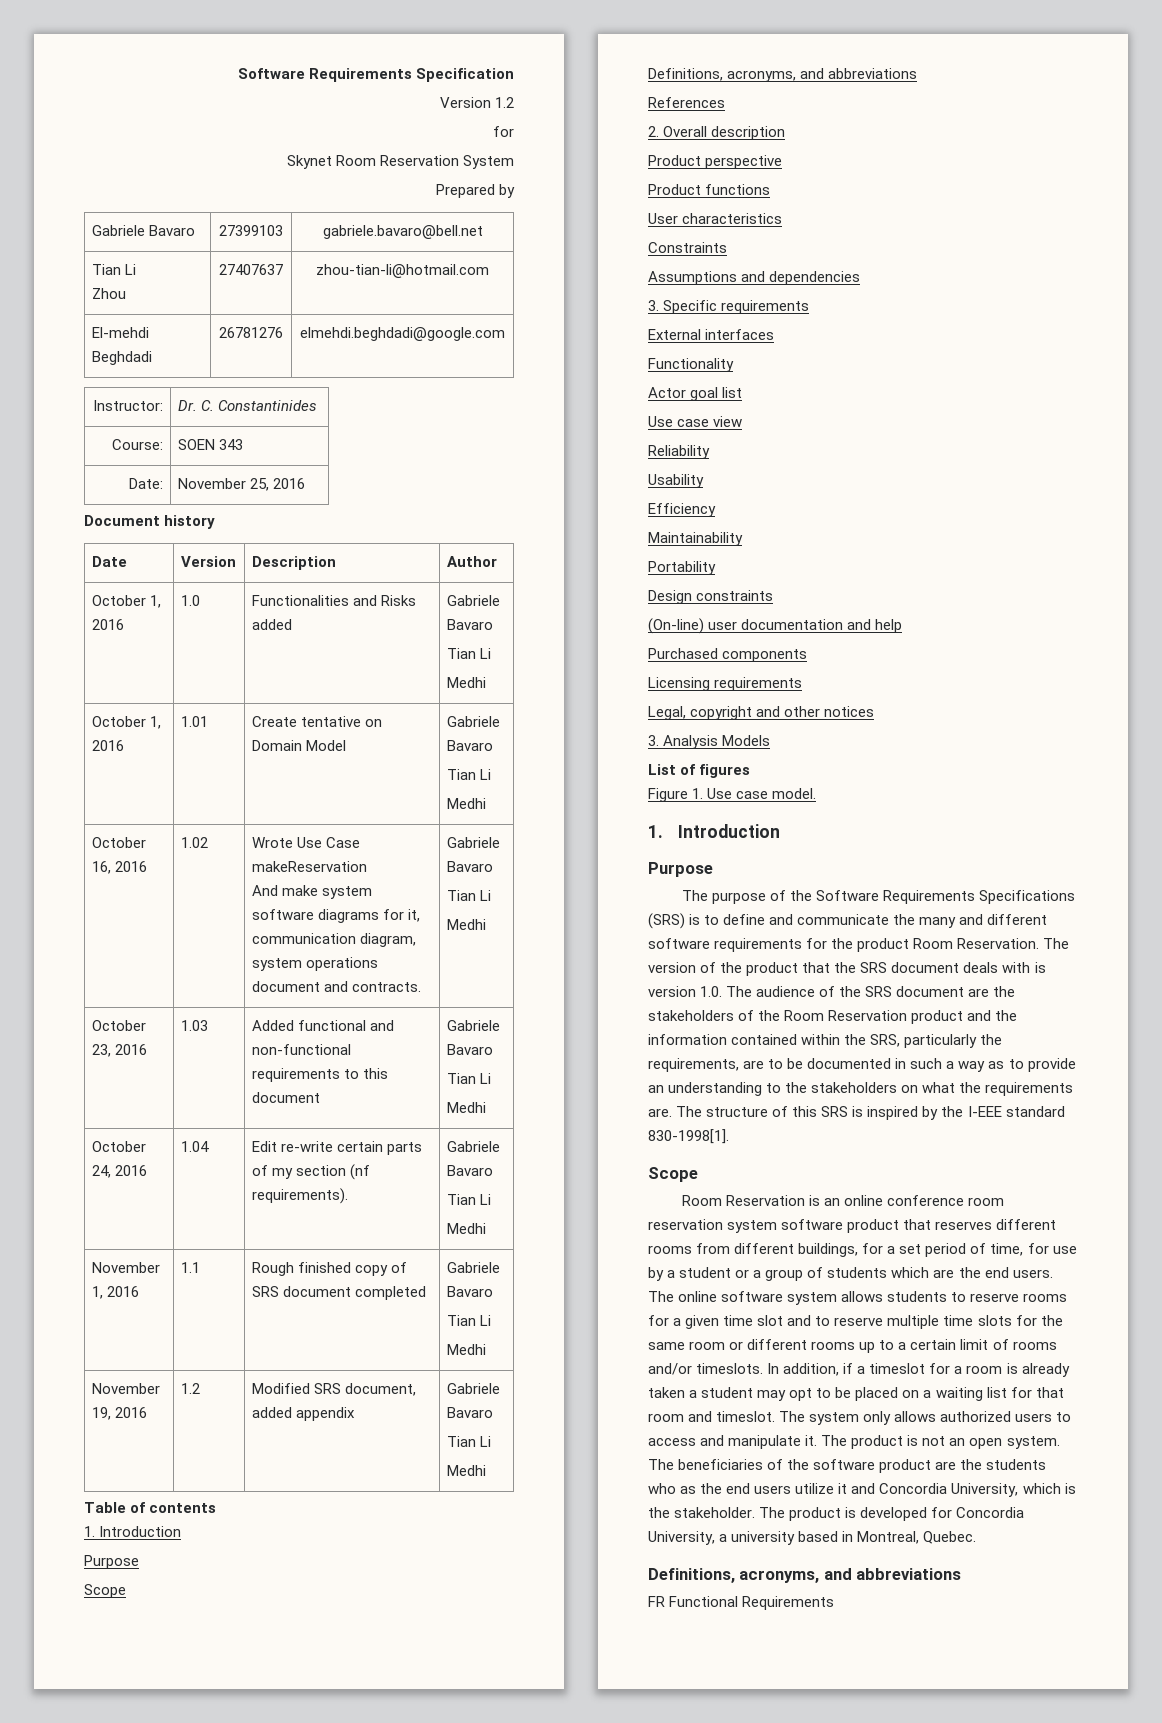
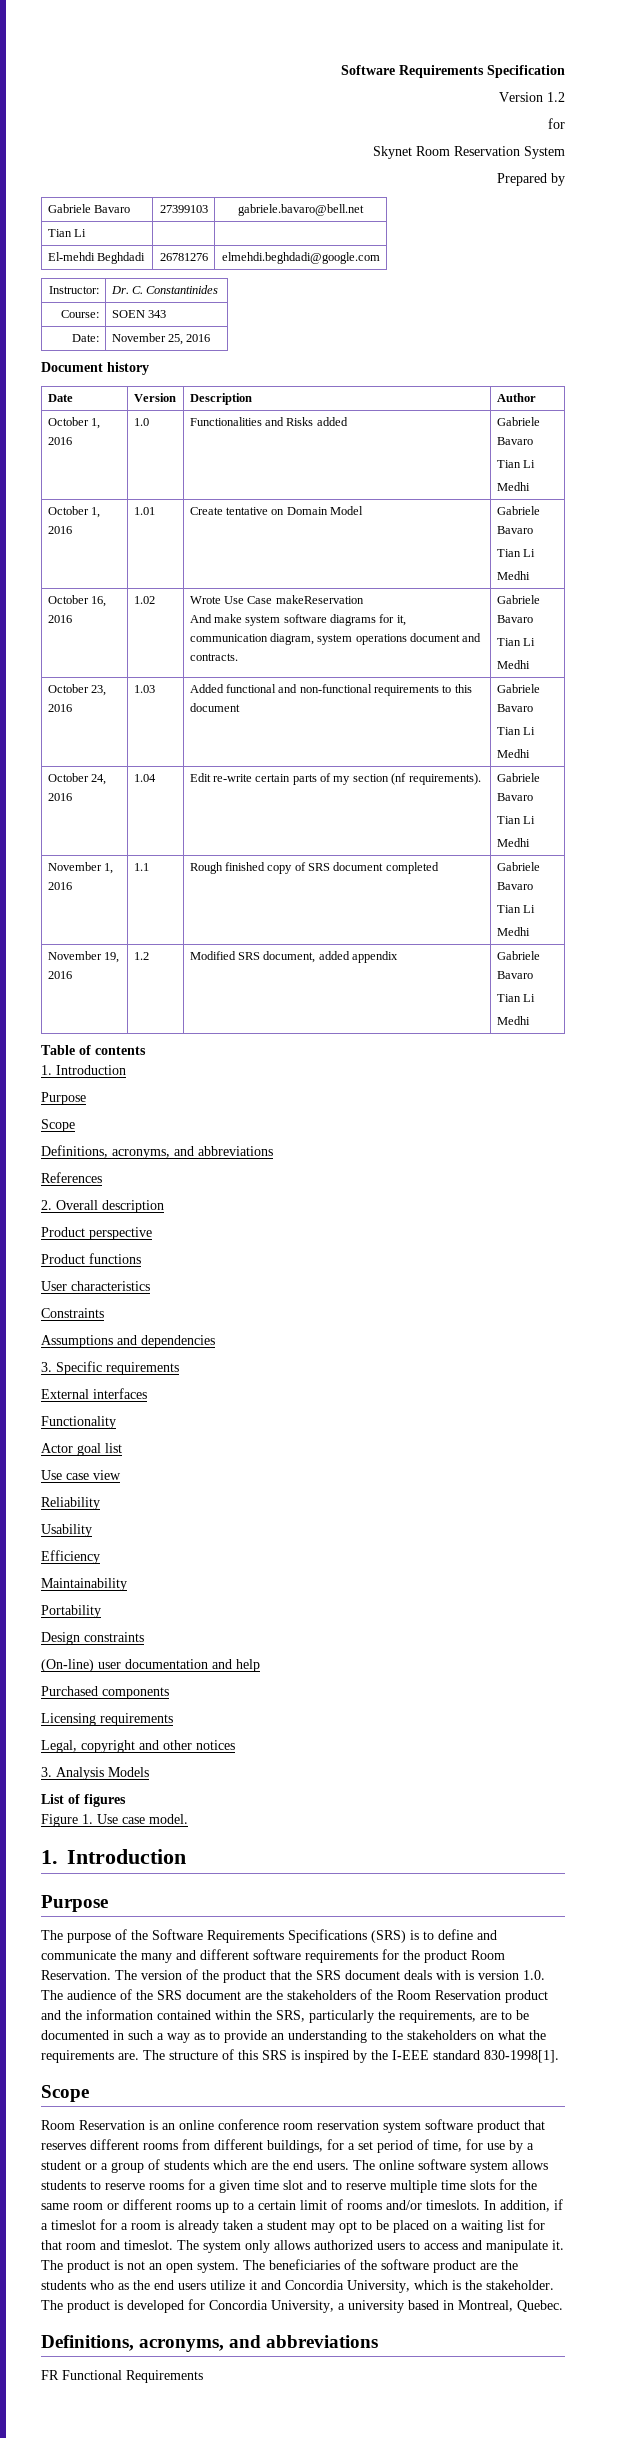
  Gabriele Bavaro | 27399103 | gabriele.bavaro@bell.net
- Tian Li
- Zhou | 27407637 | zhou-tian-li@hotmail.com
+ Tian Li | |

